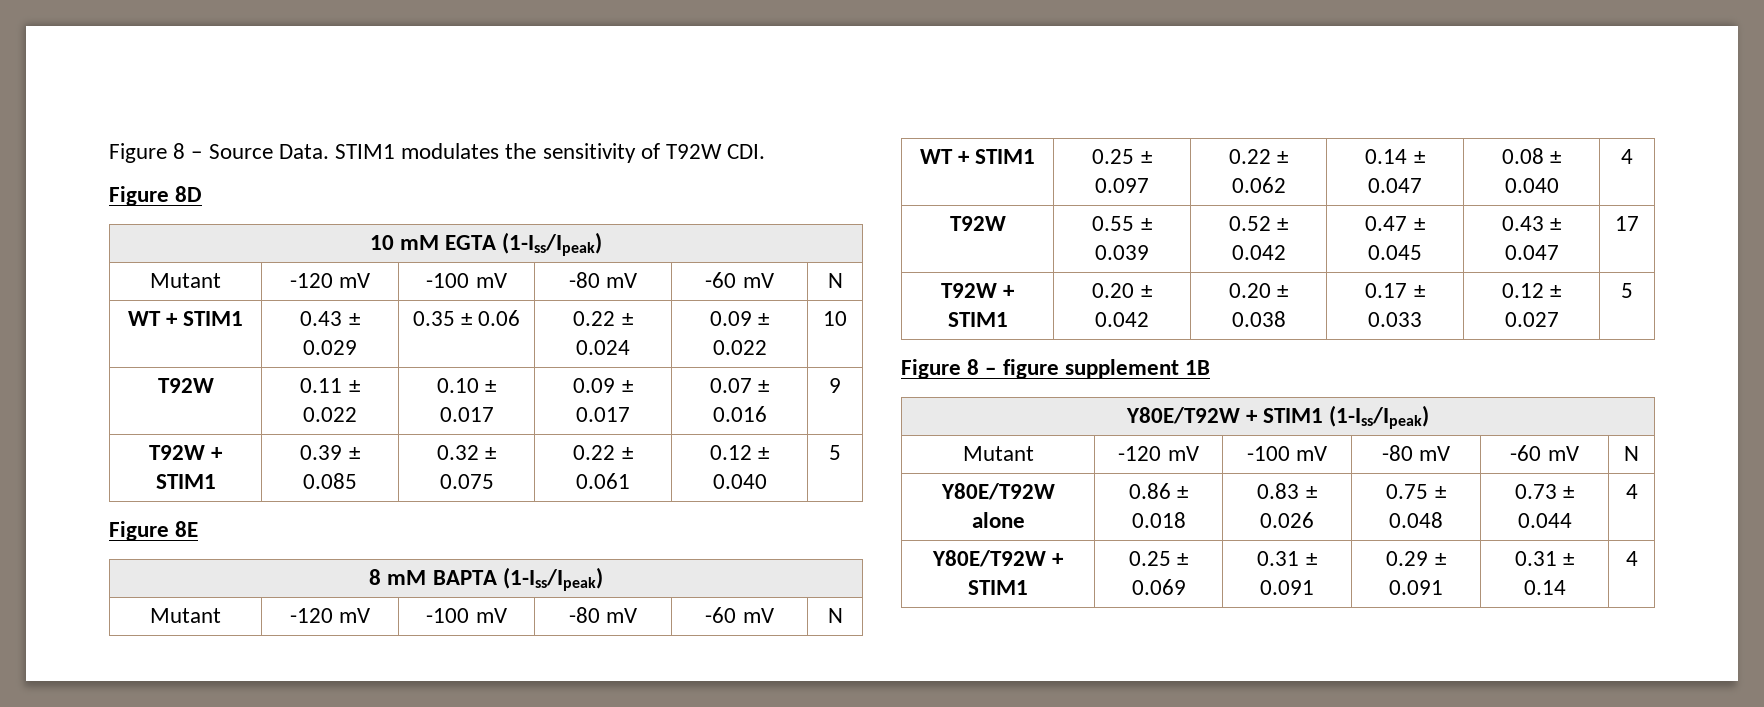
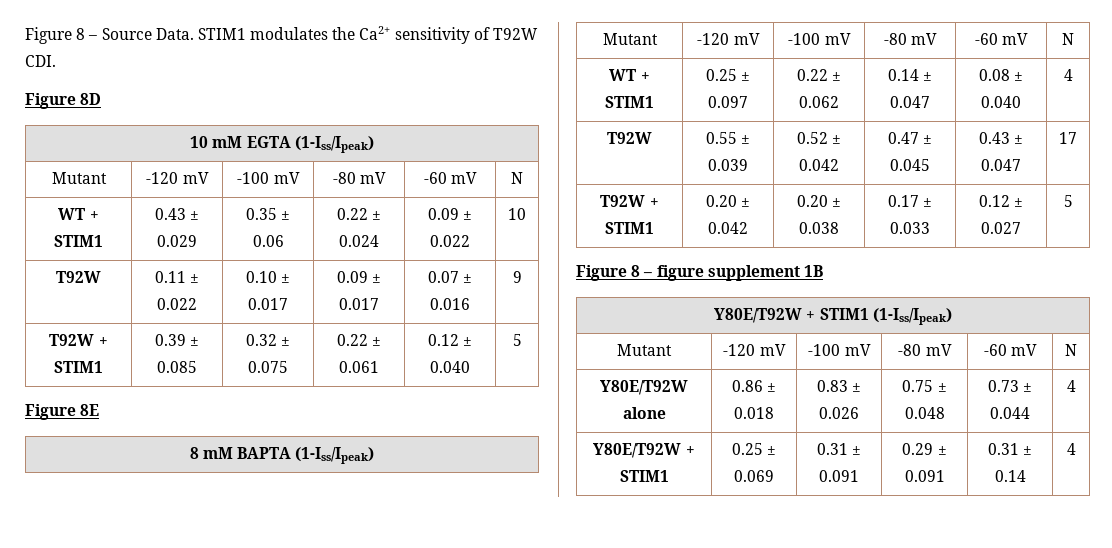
- STIM1 modulates the sensitivity of T92W CDI.
+ STIM1 modulates the Ca2+ sensitivity of T92W CDI.

